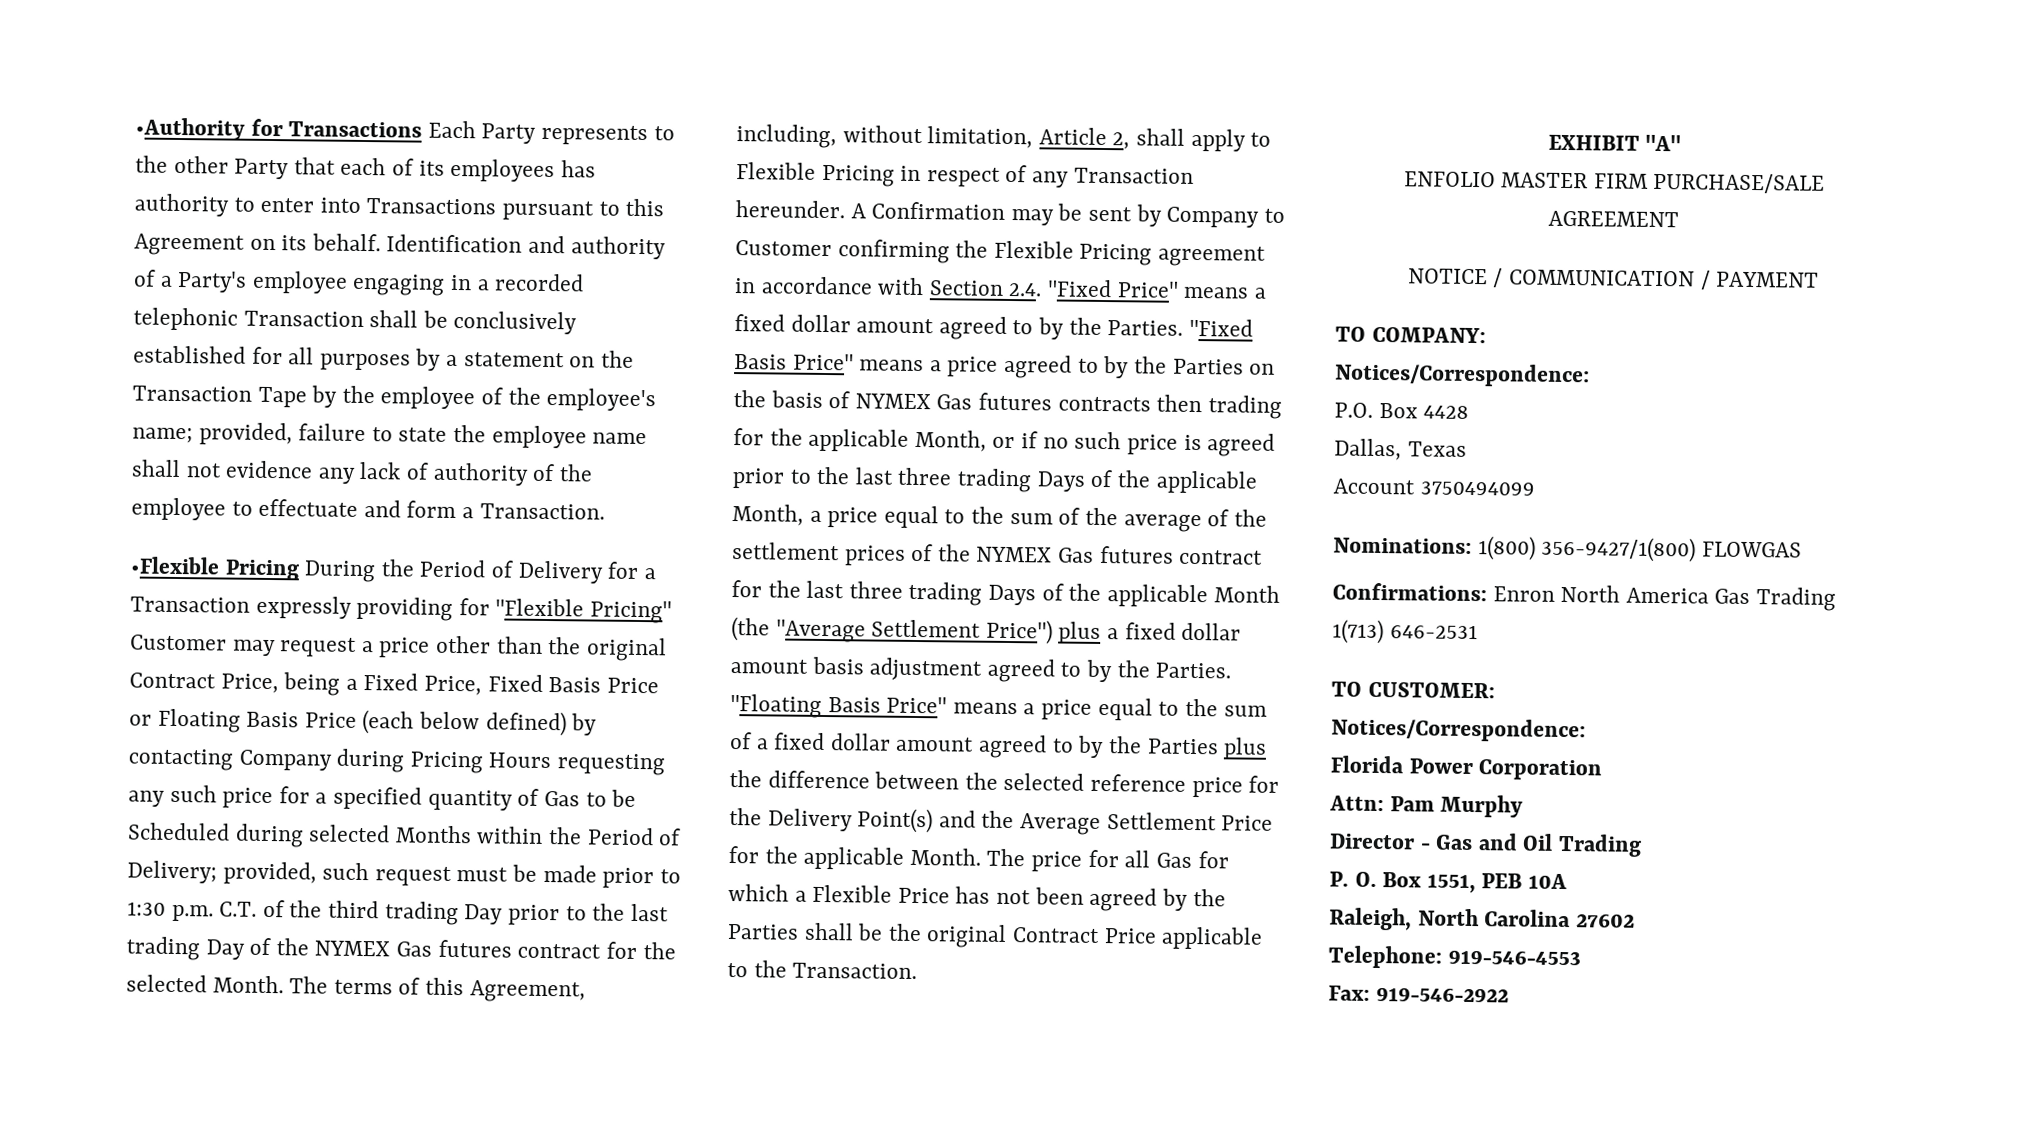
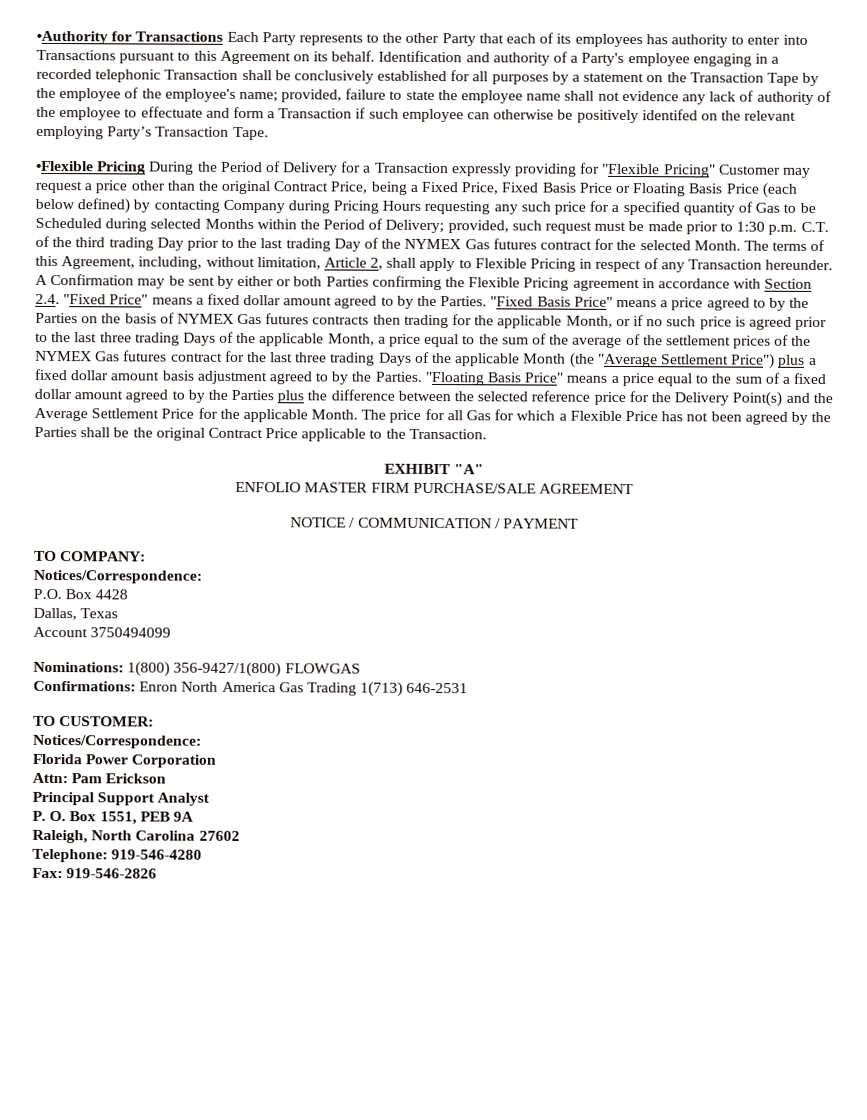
- Identification and authority of a Party's employee engaging in a recorded telephonic Transaction shall be conclusively established for all purposes by a statement on the Transaction Tape by the employee of the employee's name; provided, failure to state the employee name shall not evidence any lack of authority of the employee to effectuate and form a Transaction.
+ Identification and authority of a Party's employee engaging in a recorded telephonic Transaction shall be conclusively established for all purposes by a statement on the Transaction Tape by the employee of the employee's name; provided, failure to state the employee name shall not evidence any lack of authority of the employee to effectuate and form a Transaction if such employee can otherwise be positively identifed on the relevant employing Party’s Transaction Tape.
- A Confirmation may be sent by Company to Customer confirming the Flexible Pricing agreement in accordance with Section 2.4. "Fixed Price" means a fixed dollar amount agreed to by the Parties.
+ A Confirmation may be sent by either or both Parties confirming the Flexible Pricing agreement in accordance with Section 2.4. "Fixed Price" means a fixed dollar amount agreed to by the Parties.
- Attn: Pam Murphy
- Director - Gas and Oil Trading
+ Attn: Pam Erickson
+ Principal Support Analyst
- P. O. Box 1551, PEB 10A
+ P. O. Box 1551, PEB 9A
- Telephone: 919-546-4553
+ Telephone: 919-546-4280
- Fax: 919-546-2922
+ Fax: 919-546-2826

